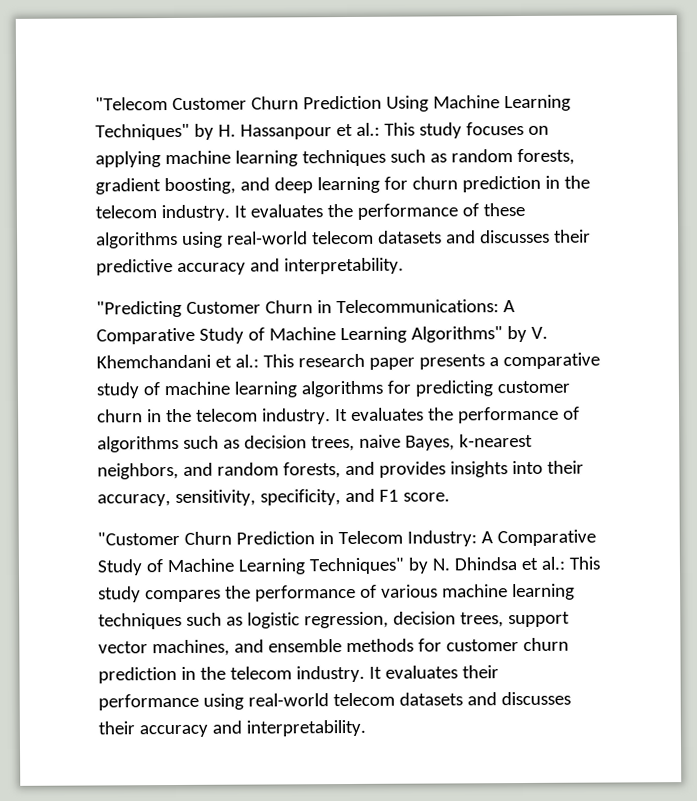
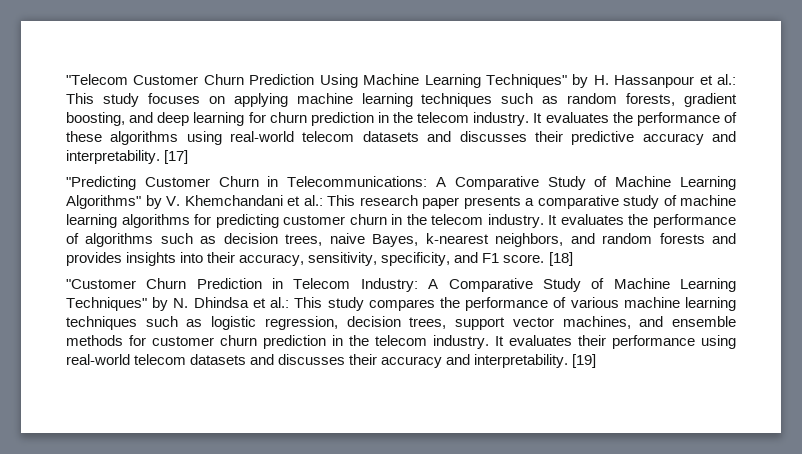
+ [17]
- It evaluates the performance of algorithms such as decision trees, naive Bayes, k-nearest neighbors, and random forests, and provides insights into their accuracy, sensitivity, specificity, and F1 score.
+ It evaluates the performance of algorithms such as decision trees, naive Bayes, k-nearest neighbors, and random forests and provides insights into their accuracy, sensitivity, specificity, and F1 score. [18]
+ [19]

